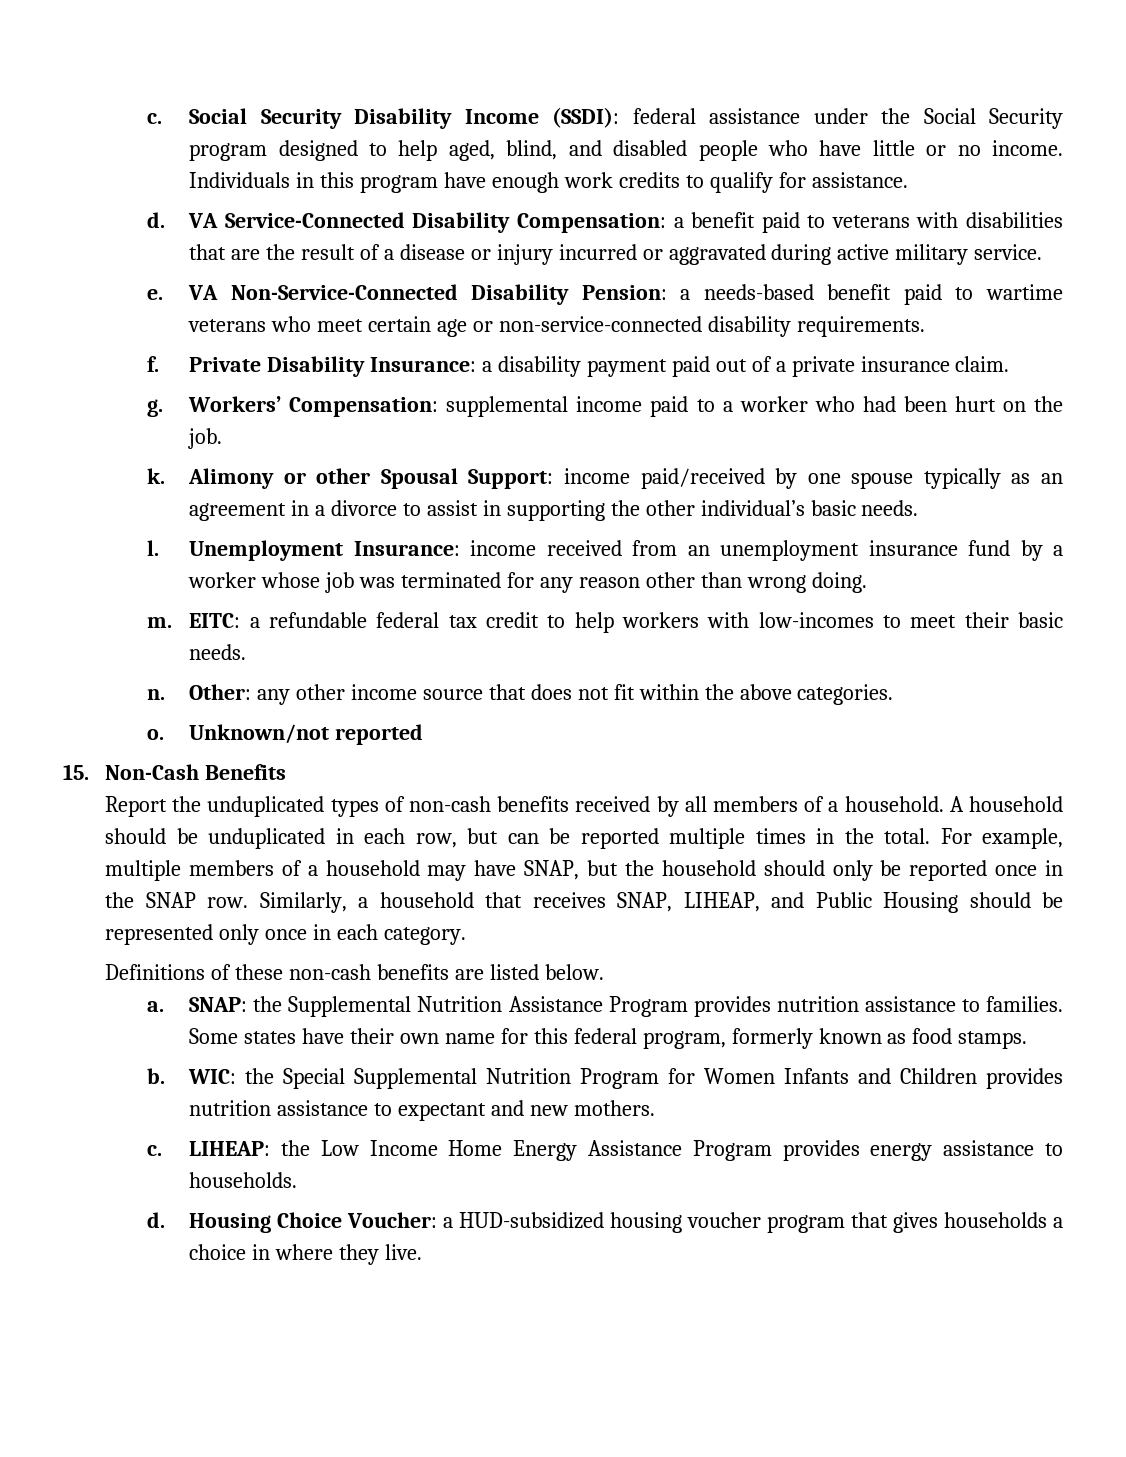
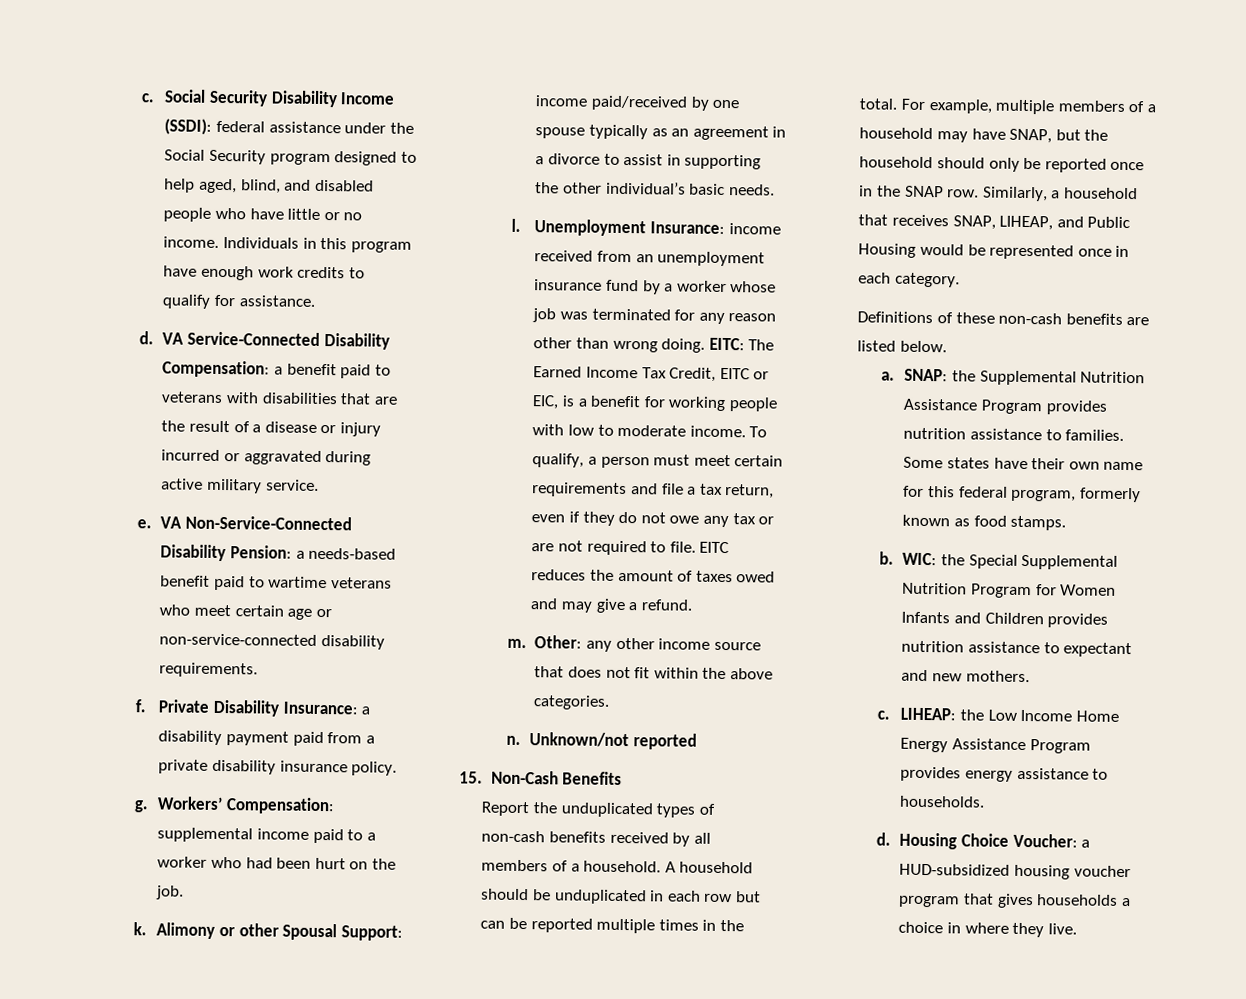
- Private Disability Insurance: a disability payment paid out of a private insurance claim.
+ Private Disability Insurance: a disability payment paid from a private disability insurance policy.
- Unemployment Insurance: income received from an unemployment insurance fund by a worker whose job was terminated for any reason other than wrong doing.
- m. EITC: a refundable federal tax credit to help workers with low-incomes to meet their basic needs.
- n.
+ Unemployment Insurance: income received from an unemployment insurance fund by a worker whose job was terminated for any reason other than wrong doing. EITC: The Earned Income Tax Credit, EITC or EIC, is a benefit for working people with low to moderate income. To qualify, a person must meet certain requirements and file a tax return, even if they do not owe any tax or are not required to file. EITC reduces the amount of taxes owed and may give a refund.
+ m.
- o.
+ n.
- A household should be unduplicated in each row, but can be reported multiple times in the total.
+ A household should be unduplicated in each row but can be reported multiple times in the total.
- Similarly, a household that receives SNAP, LIHEAP, and Public Housing should be represented only once in each category.
+ Similarly, a household that receives SNAP, LIHEAP, and Public Housing would be represented once in each category.

